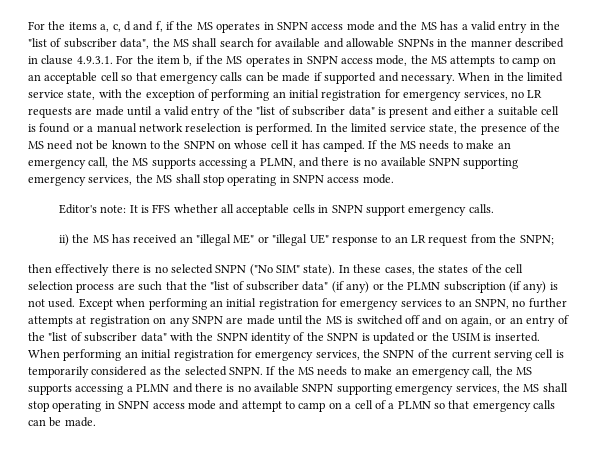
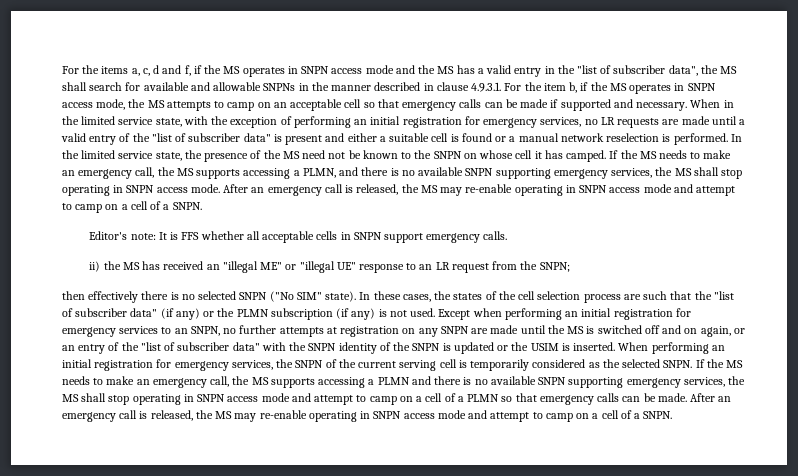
- If the MS needs to make an emergency call, the MS supports accessing a PLMN, and there is no available SNPN supporting emergency services, the MS shall stop operating in SNPN access mode.
+ If the MS needs to make an emergency call, the MS supports accessing a PLMN, and there is no available SNPN supporting emergency services, the MS shall stop operating in SNPN access mode. After an emergency call is released, the MS may re-enable operating in SNPN access mode and attempt to camp on a cell of a SNPN.
- If the MS needs to make an emergency call, the MS supports accessing a PLMN and there is no available SNPN supporting emergency services, the MS shall stop operating in SNPN access mode and attempt to camp on a cell of a PLMN so that emergency calls can be made.
+ If the MS needs to make an emergency call, the MS supports accessing a PLMN and there is no available SNPN supporting emergency services, the MS shall stop operating in SNPN access mode and attempt to camp on a cell of a PLMN so that emergency calls can be made. After an emergency call is released, the MS may re-enable operating in SNPN access mode and attempt to camp on a cell of a SNPN.

